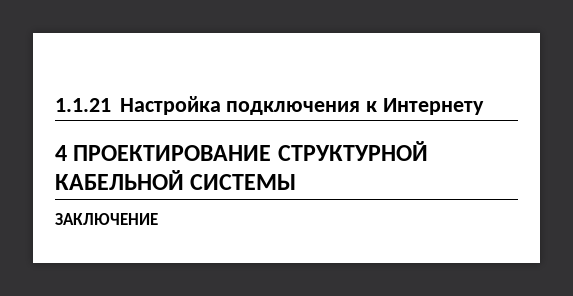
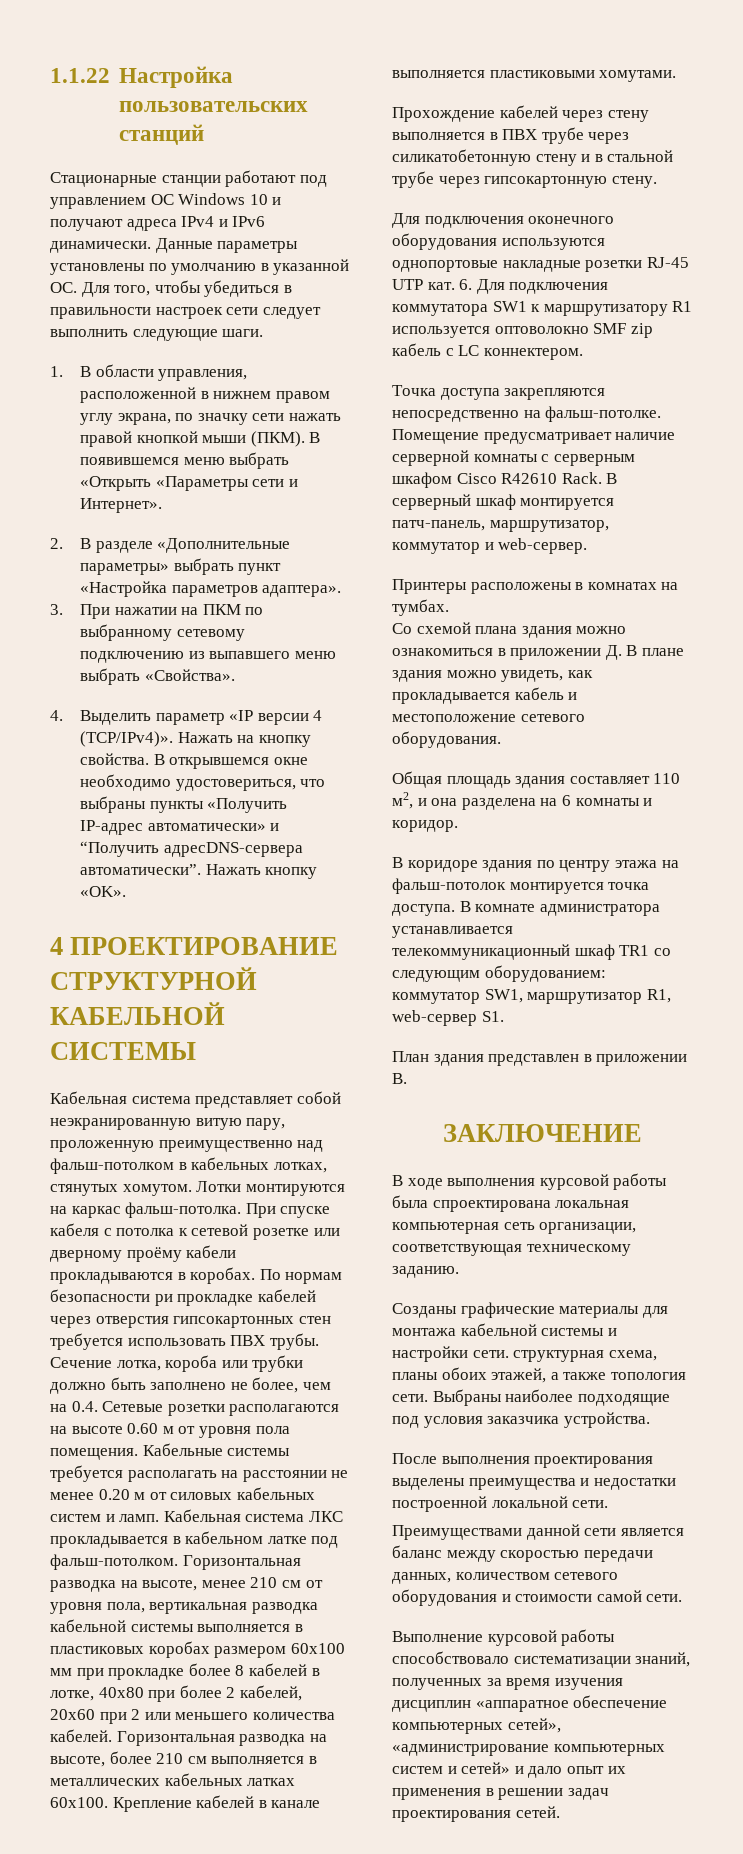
- 1.1.21 Настройка подключения к Интернету
+ 1.1.22 Настройка пользовательских станций
+ Стационарные станции работают под управлением ОС Windows 10 и получают адреса IPv4 и IPv6 динамически. Данные параметры установлены по умолчанию в указанной ОС. Для того, чтобы убедиться в правильности настроек сети следует выполнить следующие шаги.
+ 1. В области управления, расположенной в нижнем правом углу экрана, по значку сети нажать правой кнопкой мыши (ПКМ). В появившемся меню выбрать «Открыть «Параметры сети и Интернет».
+ 2. В разделе «Дополнительные параметры» выбрать пункт «Настройка параметров адаптера».
+ 3. При нажатии на ПКМ по выбранному сетевому подключению из выпавшего меню выбрать «Свойства».
+ 4. Выделить параметр «IP версии 4 (TCP/IPv4)». Нажать на кнопку свойства. В открывшемся окне необходимо удостовериться, что выбраны пункты «Получить IP-адрес автоматически» и “Получить адресDNS-сервера автоматически”. Нажать кнопку «OK».
+ Кабельная система представляет собой неэкранированную витую пару, проложенную преимущественно над фальш-потолком в кабельных лотках, стянутых хомутом. Лотки монтируются на каркас фальш-потолка. При спуске кабеля с потолка к сетевой розетке или дверному проёму кабели прокладываются в коробах. По нормам безопасности ри прокладке кабелей через отверстия гипсокартонных стен требуется использовать ПВХ трубы. Сечение лотка, короба или трубки должно быть заполнено не более, чем на 0.4. Сетевые розетки располагаются на высоте 0.60 м от уровня пола помещения. Кабельные системы требуется располагать на расстоянии не менее 0.20 м от силовых кабельных систем и ламп. Кабельная система ЛКС прокладывается в кабельном латке под фальш-потолком. Горизонтальная разводка на высоте, менее 210 см от уровня пола, вертикальная разводка кабельной системы выполняется в пластиковых коробах размером 60х100 мм при прокладке более 8 кабелей в лотке, 40х80 при более 2 кабелей, 20х60 при 2 или меньшего количества кабелей. Горизонтальная разводка на высоте, более 210 см выполняется в металлических кабельных латках 60х100. Крепление кабелей в канале выполняется пластиковыми хомутами.
+ Прохождение кабелей через стену выполняется в ПВХ трубе через силикатобетонную стену и в стальной трубе через гипсокартонную стену.
+ Для подключения оконечного оборудования используются однопортовые накладные розетки RJ-45 UTP кат. 6. Для подключения коммутатора SW1 к маршрутизатору R1 используется оптоволокно SMF zip кабель c LC коннектером.
+ Точка доступа закрепляются непосредственно на фальш-потолке. Помещение предусматривает наличие серверной комнаты с серверным шкафом Cisco R42610 Rack. В серверный шкаф монтируется патч-панель, маршрутизатор, коммутатор и web-сервер.
+ Принтеры расположены в комнатах на тумбах.
+ Со схемой плана здания можно ознакомиться в приложении Д. В плане здания можно увидеть, как прокладывается кабель и местоположение сетевого оборудования.
+ Общая площадь здания составляет 110 м2, и она разделена на 6 комнаты и коридор.
+ В коридоре здания по центру этажа на фальш-потолок монтируется точка доступа. В комнате администратора устанавливается телекоммуникационный шкаф TR1 со следующим оборудованием: коммутатор SW1, маршрутизатор R1, web-сервер S1.
+ План здания представлен в приложении В.
  ЗАКЛЮЧЕНИЕ
+ В ходе выполнения курсовой работы была спроектирована локальная компьютерная сеть организации, соответствующая техническому заданию.
+ Созданы графические материалы для монтажа кабельной системы и настройки сети. структурная схема, планы обоих этажей, а также топология сети. Выбраны наиболее подходящие под условия заказчика устройства.
+ После выполнения проектирования выделены преимущества и недостатки построенной локальной сети.
+ Преимуществами данной сети является баланс между скоростью передачи данных, количеством сетевого оборудования и стоимости самой сети.
+ Выполнение курсовой работы способствовало систематизации знаний, полученных за время изучения дисциплин «аппаратное обеспечение компьютерных сетей», «администрирование компьютерных систем и сетей» и дало опыт их применения в решении задач проектирования сетей.

